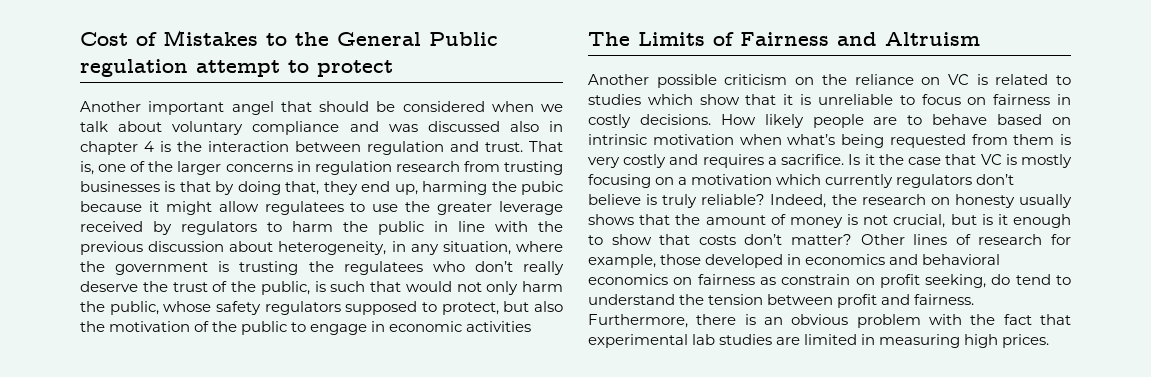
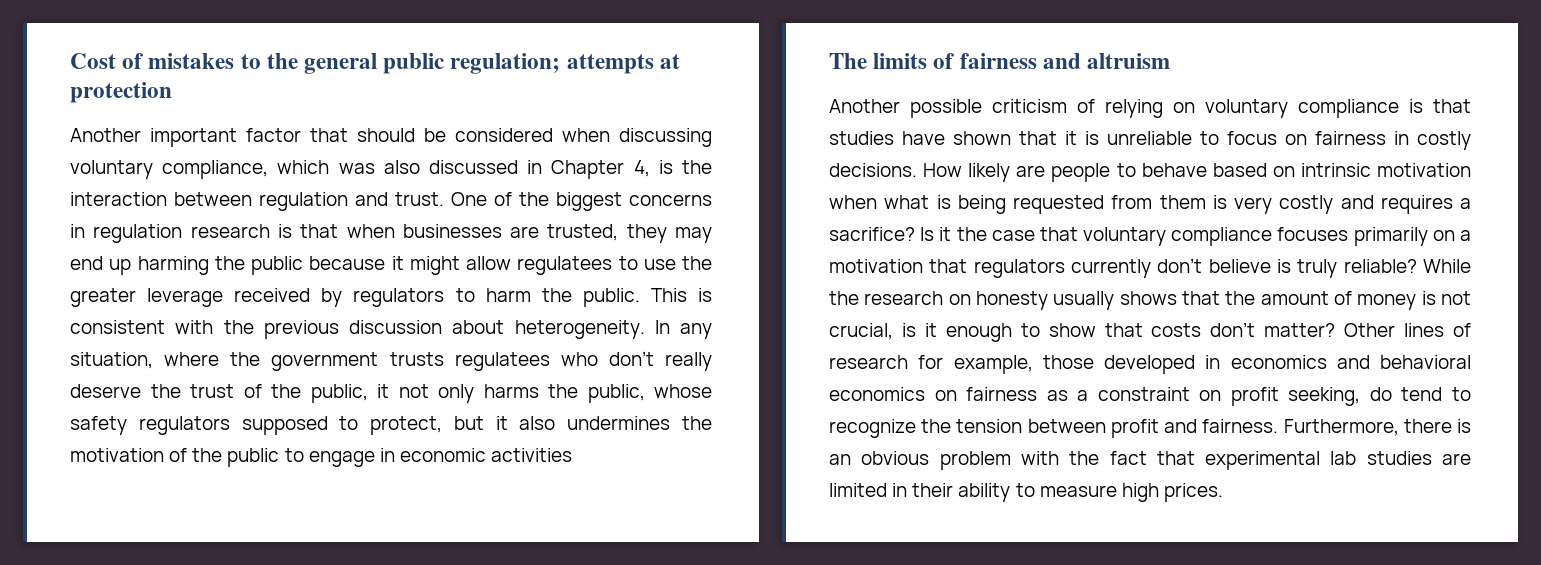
- Cost of Mistakes to the General Public regulation attempt to protect
+ Cost of mistakes to the general public regulation; attempts at protection
- Another important angel that should be considered when we talk about voluntary compliance and was discussed also in chapter 4 is the interaction between regulation and trust.
+ Another important factor that should be considered when discussing voluntary compliance, which was also discussed in Chapter 4, is the interaction between regulation and trust.
- That is, one of the larger concerns in regulation research from trusting businesses is that by doing that, they end up, harming the pubic because it might allow regulatees to use the greater leverage received by regulators to harm the public in line with the previous discussion about heterogeneity, in any situation, where the government is trusting the regulatees who don’t really deserve the trust of the public, is such that would not only harm the public, whose safety regulators supposed to protect, but also the motivation of the public to engage in economic activities
+ One of the biggest concerns in regulation research is that when businesses are trusted, they may end up harming the public because it might allow regulatees to use the greater leverage received by regulators to harm the public. This is consistent with the previous discussion about heterogeneity. In any situation, where the government trusts regulatees who don’t really deserve the trust of the public, it not only harms the public, whose safety regulators supposed to protect, but it also undermines the motivation of the public to engage in economic activities
- The Limits of Fairness and Altruism
- Another possible criticism on the reliance on VC is related to studies which show that it is unreliable to focus on fairness in costly decisions.
+ The limits of fairness and altruism
+ Another possible criticism of relying on voluntary compliance is that studies have shown that it is unreliable to focus on fairness in costly decisions.
- How likely people are to behave based on intrinsic motivation when what’s being requested from them is very costly and requires a sacrifice.
+ How likely are people to behave based on intrinsic motivation when what is being requested from them is very costly and requires a sacrifice?
- Is it the case that VC is mostly focusing on a motivation which currently regulators don’t believe is truly reliable?
+ Is it the case that voluntary compliance focuses primarily on a motivation that regulators currently don’t believe is truly reliable?
- Indeed, the research on honesty usually shows that the amount of money is not crucial, but is it enough to show that costs don’t matter?
+ While the research on honesty usually shows that the amount of money is not crucial, is it enough to show that costs don’t matter?
- Other lines of research for example, those developed in economics and behavioral economics on fairness as constrain on profit seeking, do tend to understand the tension between profit and fairness.
+ Other lines of research for example, those developed in economics and behavioral economics on fairness as a constraint on profit seeking, do tend to recognize the tension between profit and fairness.
- Furthermore, there is an obvious problem with the fact that experimental lab studies are limited in measuring high prices.
+ Furthermore, there is an obvious problem with the fact that experimental lab studies are limited in their ability to measure high prices.

